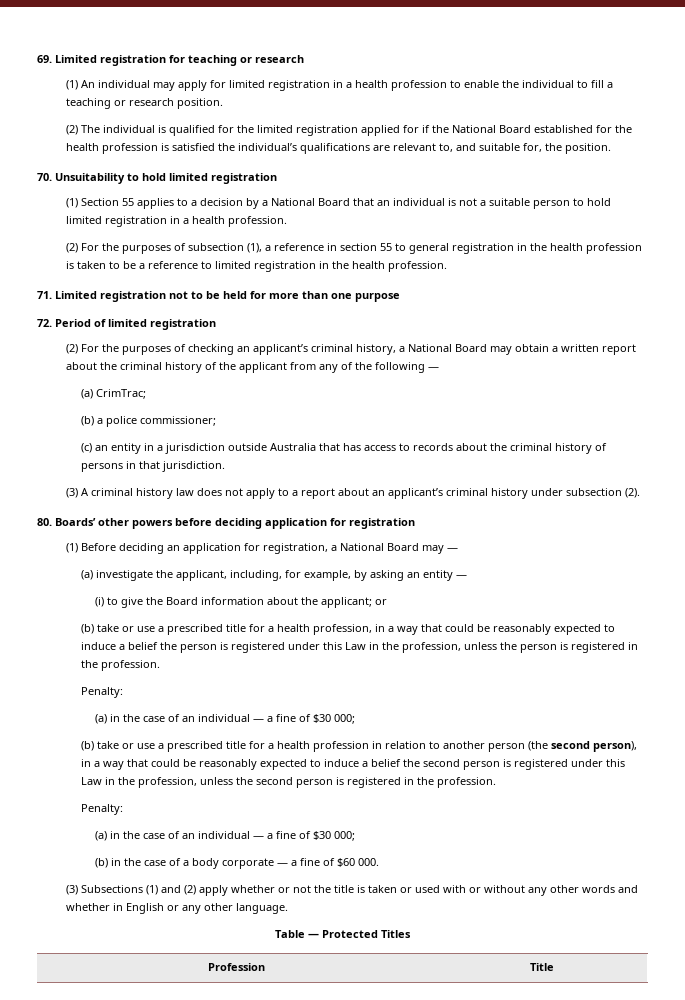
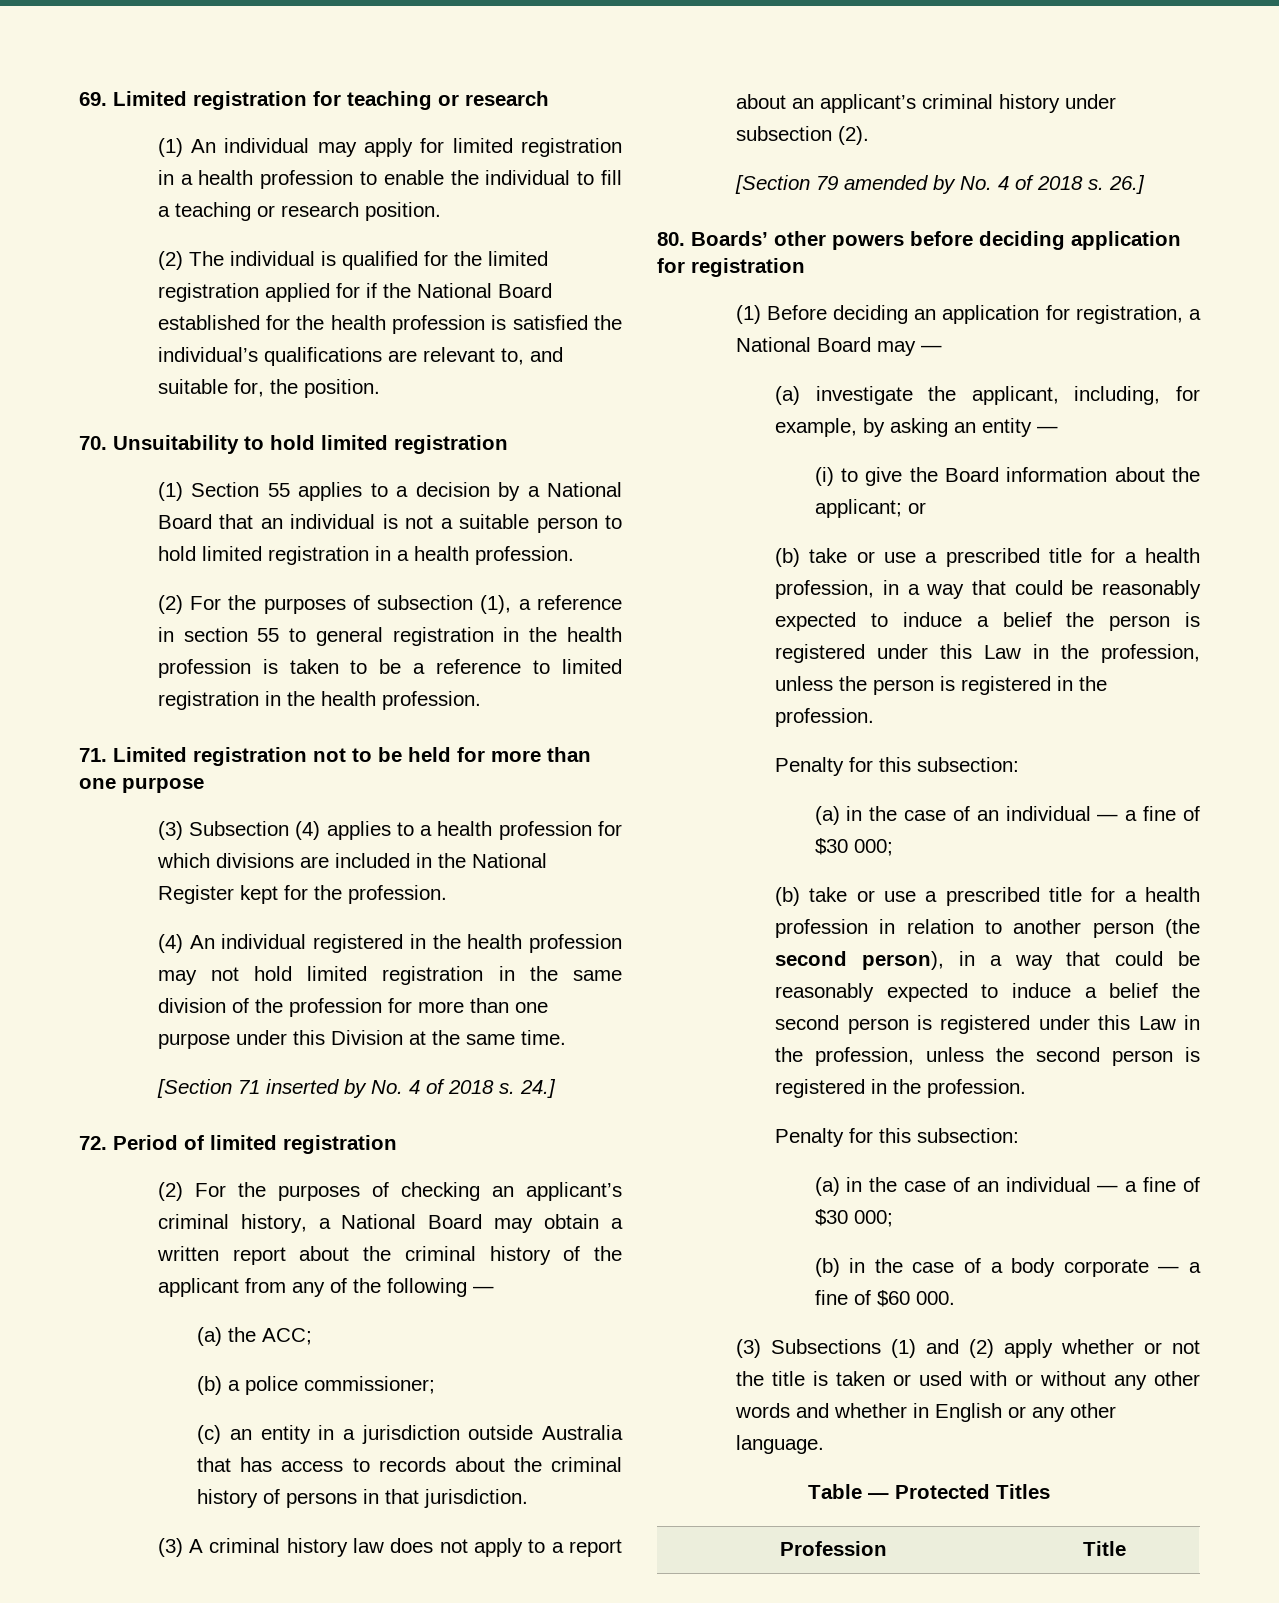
+ (3) Subsection (4) applies to a health profession for which divisions are included in the National Register kept for the profession.
+ (4) An individual registered in the health profession may not hold limited registration in the same division of the profession for more than one purpose under this Division at the same time.
+ [Section 71 inserted by No. 4 of 2018 s. 24.]
- (a) CrimTrac;
+ (a) the ACC;
+ [Section 79 amended by No. 4 of 2018 s. 26.]
  (b) take or use a prescribed title for a health profession, in a way that could be reasonably expected to induce a belief the person is registered under this Law in the profession, unless the person is registered in the profession.
- Penalty:
+ Penalty for this subsection:
  (b) take or use a prescribed title for a health profession in relation to another person (the second person), in a way that could be reasonably expected to induce a belief the second person is registered under this Law in the profession, unless the second person is registered in the profession.
- Penalty:
+ Penalty for this subsection:

